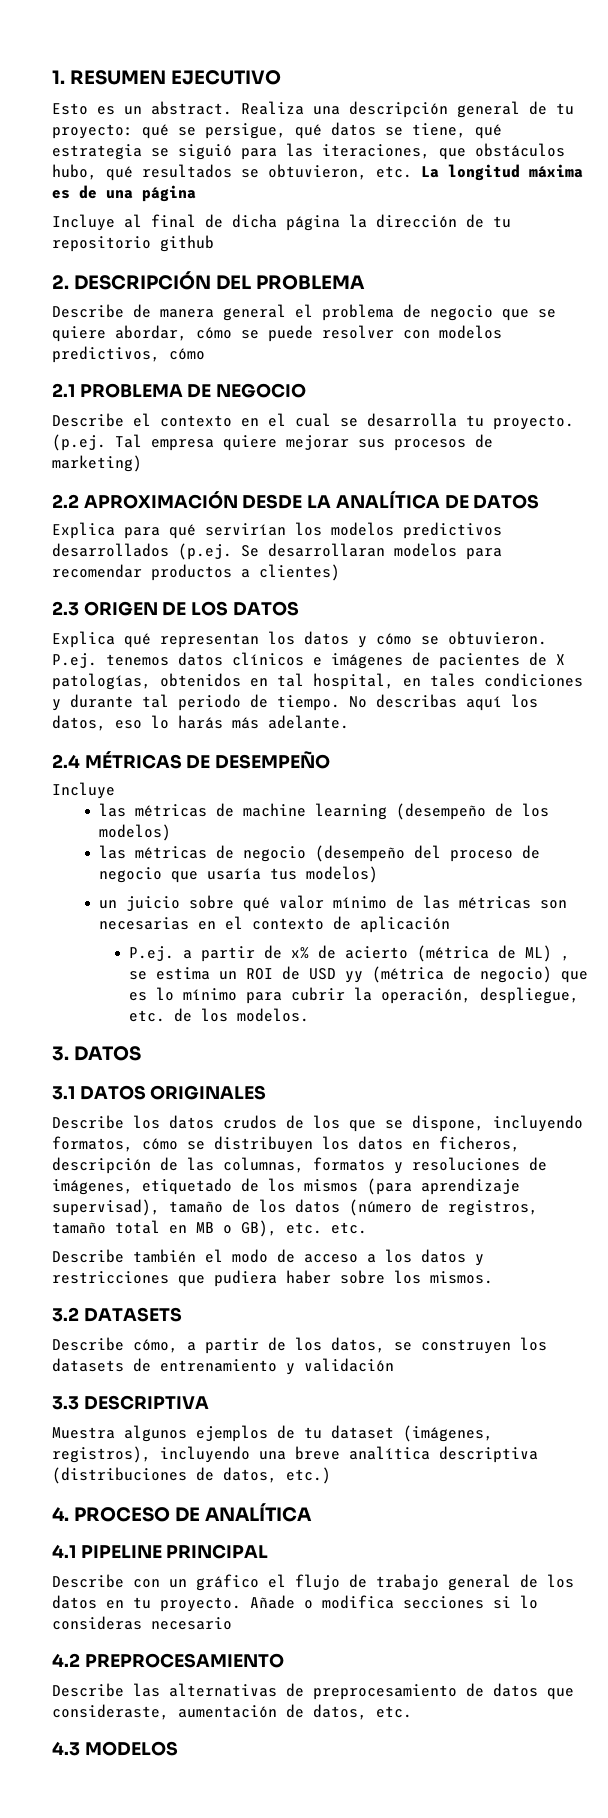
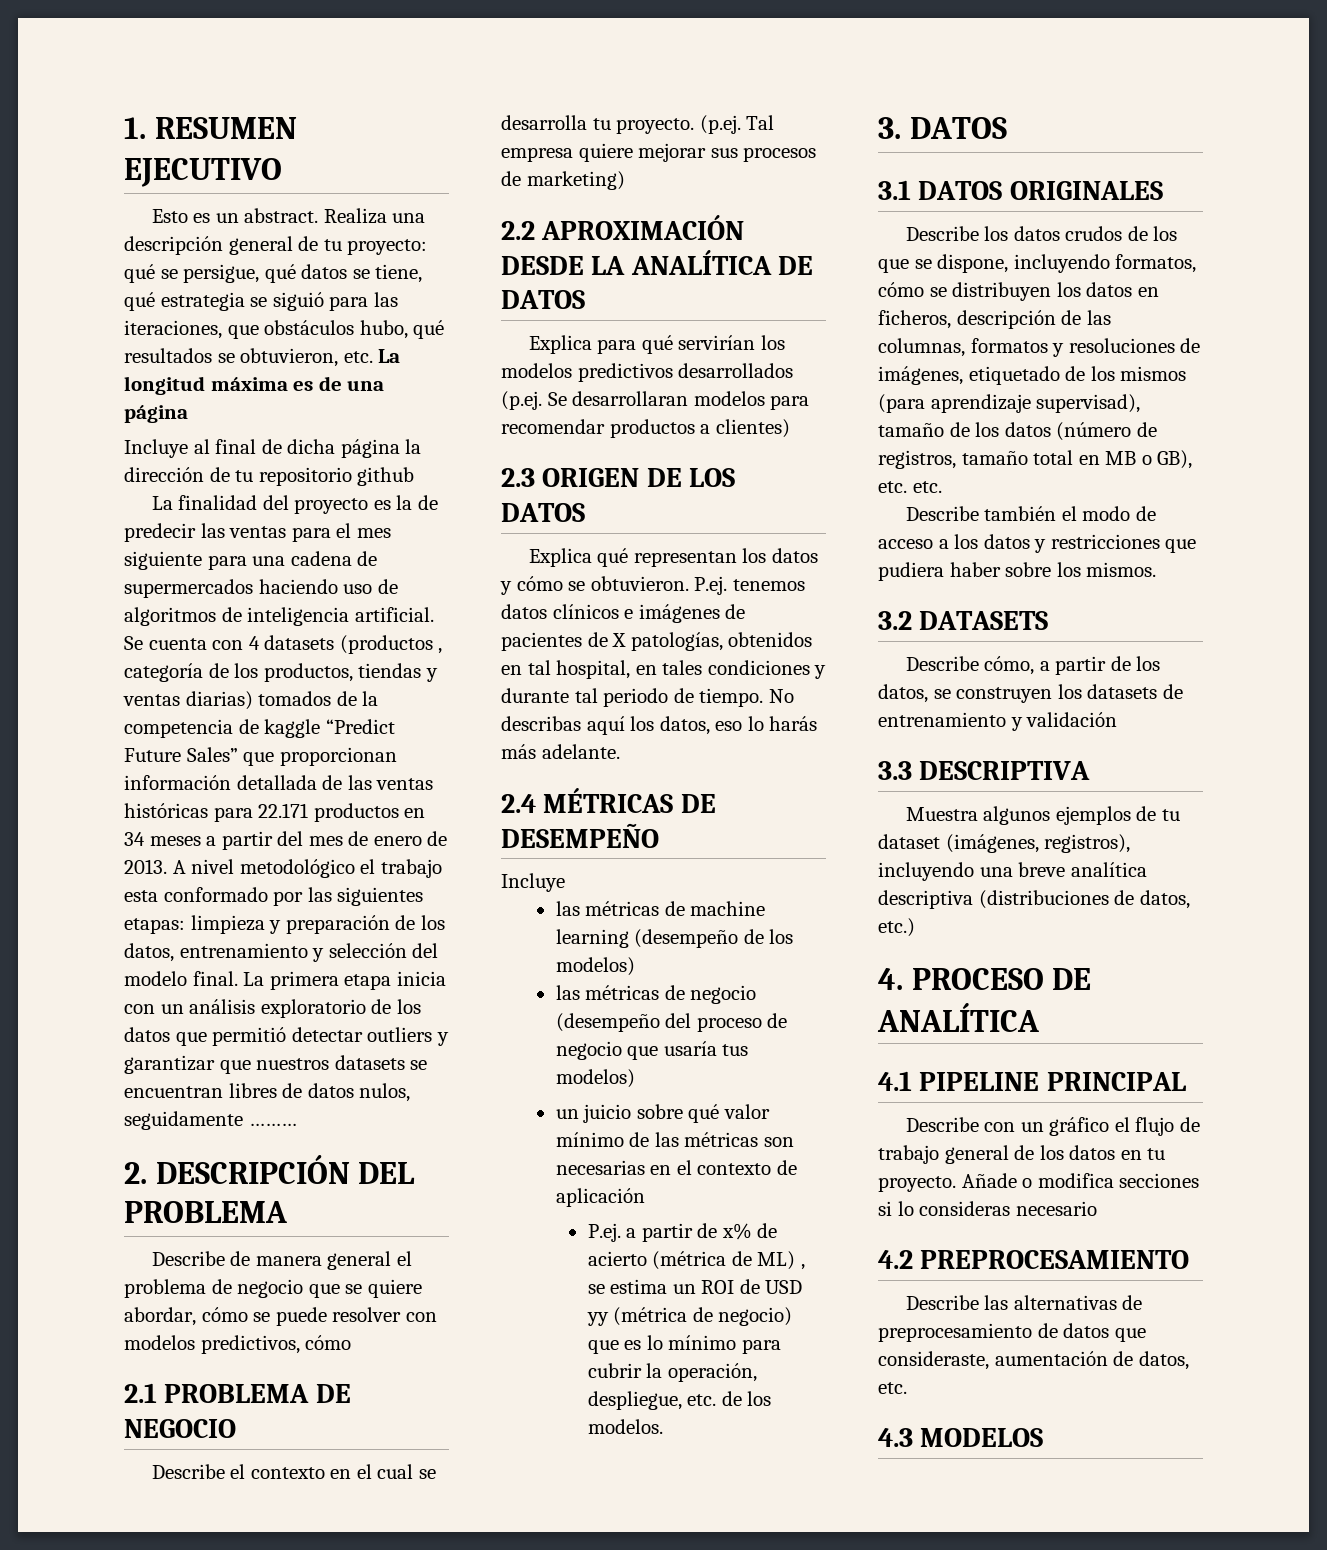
+ La finalidad del proyecto es la de predecir las ventas para el mes siguiente para una cadena de supermercados haciendo uso de algoritmos de inteligencia artificial. Se cuenta con 4 datasets (productos , categoría de los productos, tiendas y ventas diarias) tomados de la competencia de kaggle “Predict Future Sales” que proporcionan información detallada de las ventas históricas para 22.171 productos en 34 meses a partir del mes de enero de 2013. A nivel metodológico el trabajo esta conformado por las siguientes etapas: limpieza y preparación de los datos, entrenamiento y selección del modelo final. La primera etapa inicia con un análisis exploratorio de los datos que permitió detectar outliers y garantizar que nuestros datasets se encuentran libres de datos nulos, seguidamente ………

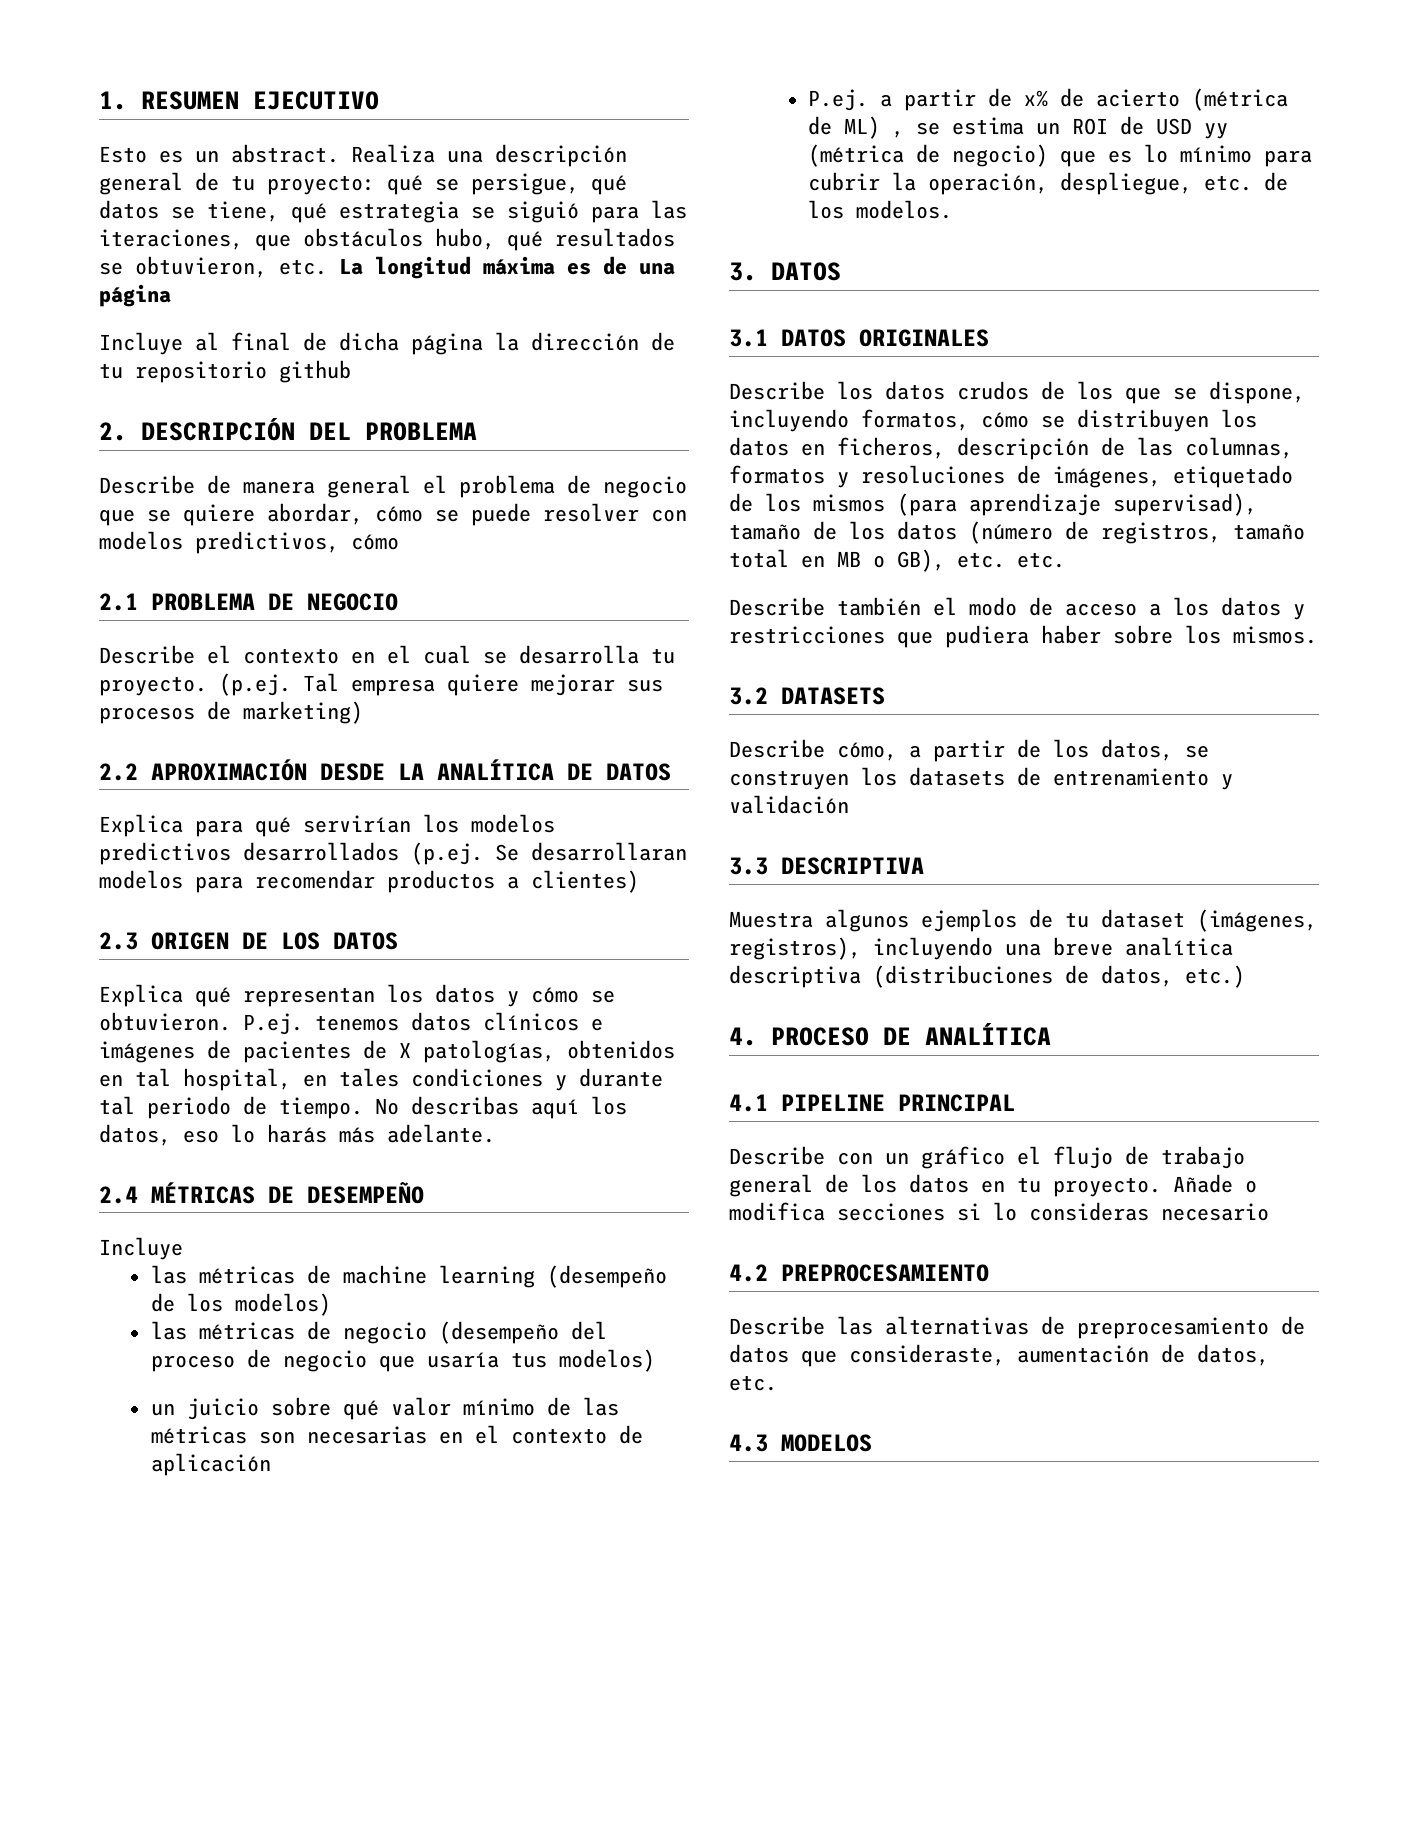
- La finalidad del proyecto es la de predecir las ventas para el mes siguiente para una cadena de supermercados haciendo uso de algoritmos de inteligencia artificial. Se cuenta con 4 datasets (productos , categoría de los productos, tiendas y ventas diarias) tomados de la competencia de kaggle “Predict Future Sales” que proporcionan información detallada de las ventas históricas para 22.171 productos en 34 meses a partir del mes de enero de 2013. A nivel metodológico el trabajo esta conformado por las siguientes etapas: limpieza y preparación de los datos, entrenamiento y selección del modelo final. La primera etapa inicia con un análisis exploratorio de los datos que permitió detectar outliers y garantizar que nuestros datasets se encuentran libres de datos nulos, seguidamente ………

